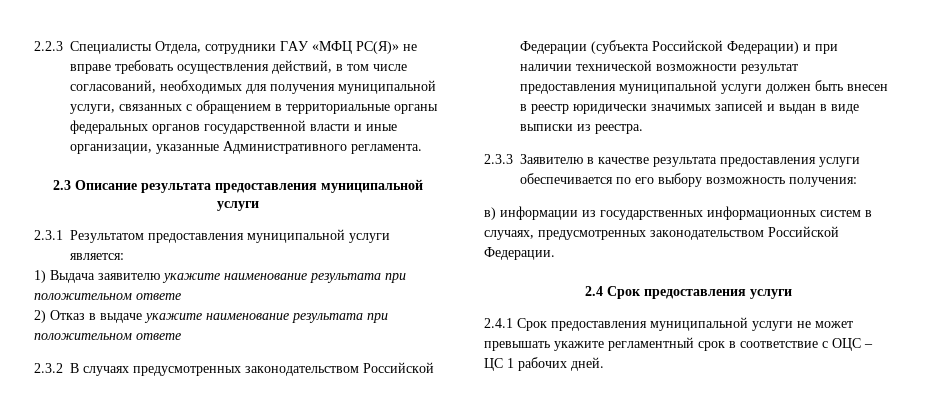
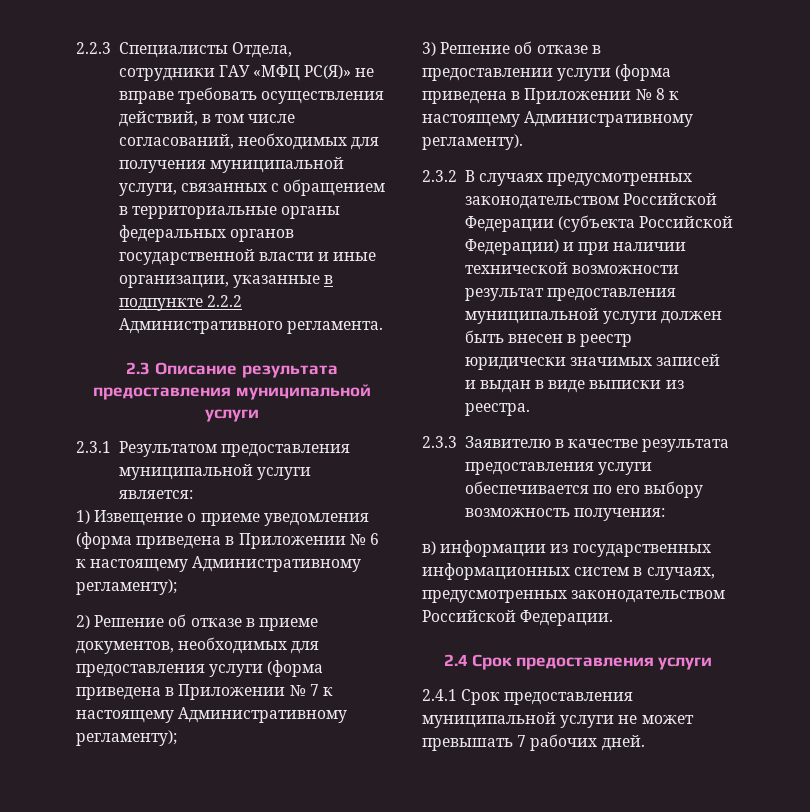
- 2.2.3 Специалисты Отдела, сотрудники ГАУ «МФЦ РС(Я)» не вправе требовать осуществления действий, в том числе согласований, необходимых для получения муниципальной услуги, связанных с обращением в территориальные органы федеральных органов государственной власти и иные организации, указанные Административного регламента.
+ 2.2.3 Специалисты Отдела, сотрудники ГАУ «МФЦ РС(Я)» не вправе требовать осуществления действий, в том числе согласований, необходимых для получения муниципальной услуги, связанных с обращением в территориальные органы федеральных органов государственной власти и иные организации, указанные в подпункте 2.2.2 Административного регламента.
- 1) Выдача заявителю укажите наименование результата при положительном ответе
- 2) Отказ в выдаче укажите наименование результата при положительном ответе
+ 1) Извещение о приеме уведомления (форма приведена в Приложении № 6 к настоящему Административному регламенту);
+ 2) Решение об отказе в приеме документов, необходимых для предоставления услуги (форма приведена в Приложении № 7 к настоящему Административному регламенту);
+ 3) Решение об отказе в предоставлении услуги (форма приведена в Приложении № 8 к настоящему Административному регламенту).
- 2.4.1 Срок предоставления муниципальной услуги не может превышать укажите регламентный срок в соответствие с ОЦС – ЦС 1 рабочих дней.
+ 2.4.1 Срок предоставления муниципальной услуги не может превышать 7 рабочих дней.

